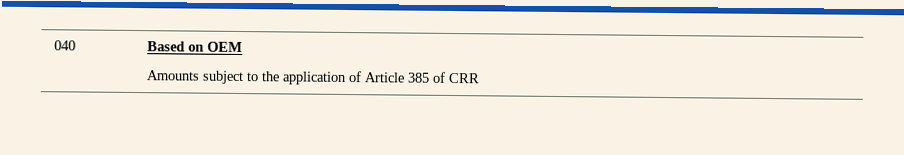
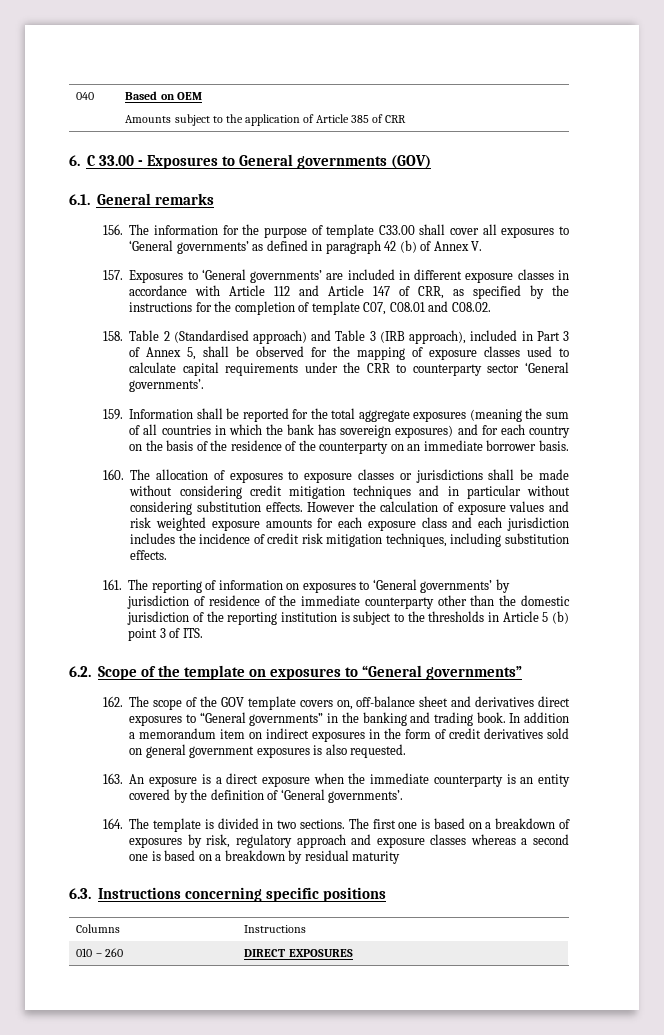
+ 6. C 33.00 - Exposures to General governments (GOV)
+ 6.1. General remarks
+ 156. The information for the purpose of template C33.00 shall cover all exposures to ‘General governments’ as defined in paragraph 42 (b) of Annex V.
+ 157. Exposures to ‘General governments’ are included in different exposure classes in accordance with Article 112 and Article 147 of CRR, as specified by the instructions for the completion of template C07, C08.01 and C08.02.
+ 158. Table 2 (Standardised approach) and Table 3 (IRB approach), included in Part 3 of Annex 5, shall be observed for the mapping of exposure classes used to calculate capital requirements under the CRR to counterparty sector ‘General governments’.
+ 159. Information shall be reported for the total aggregate exposures (meaning the sum of all countries in which the bank has sovereign exposures) and for each country on the basis of the residence of the counterparty on an immediate borrower basis.
+ 160. The allocation of exposures to exposure classes or jurisdictions shall be made without considering credit mitigation techniques and in particular without considering substitution effects. However the calculation of exposure values and risk weighted exposure amounts for each exposure class and each jurisdiction includes the incidence of credit risk mitigation techniques, including substitution effects.
+ 161. The reporting of information on exposures to ‘General governments’ by jurisdiction of residence of the immediate counterparty other than the domestic jurisdiction of the reporting institution is subject to the thresholds in Article 5 (b) point 3 of ITS.
+ 6.2. Scope of the template on exposures to “General governments”
+ 162. The scope of the GOV template covers on, off-balance sheet and derivatives direct exposures to “General governments” in the banking and trading book. In addition a memorandum item on indirect exposures in the form of credit derivatives sold on general government exposures is also requested.
+ 163. An exposure is a direct exposure when the immediate counterparty is an entity covered by the definition of ‘General governments’.
+ 164. The template is divided in two sections. The first one is based on a breakdown of exposures by risk, regulatory approach and exposure classes whereas a second one is based on a breakdown by residual maturity
+ 6.3. Instructions concerning specific positions
+ Columns | Instructions
+ 010 – 260 | DIRECT EXPOSURES

